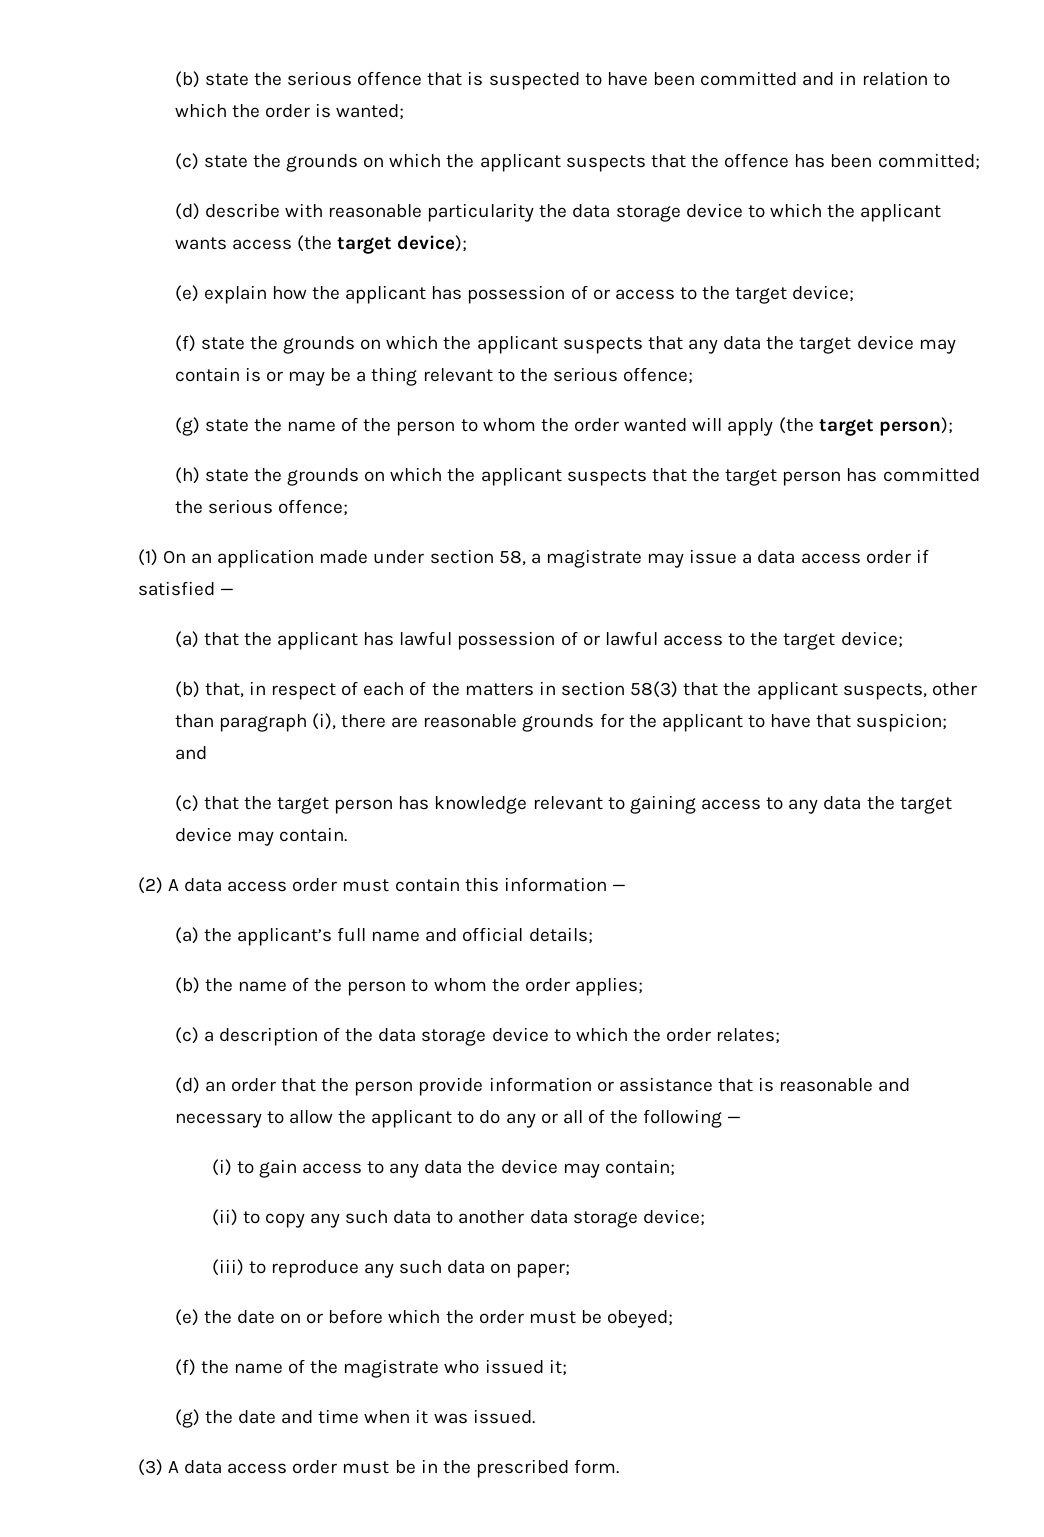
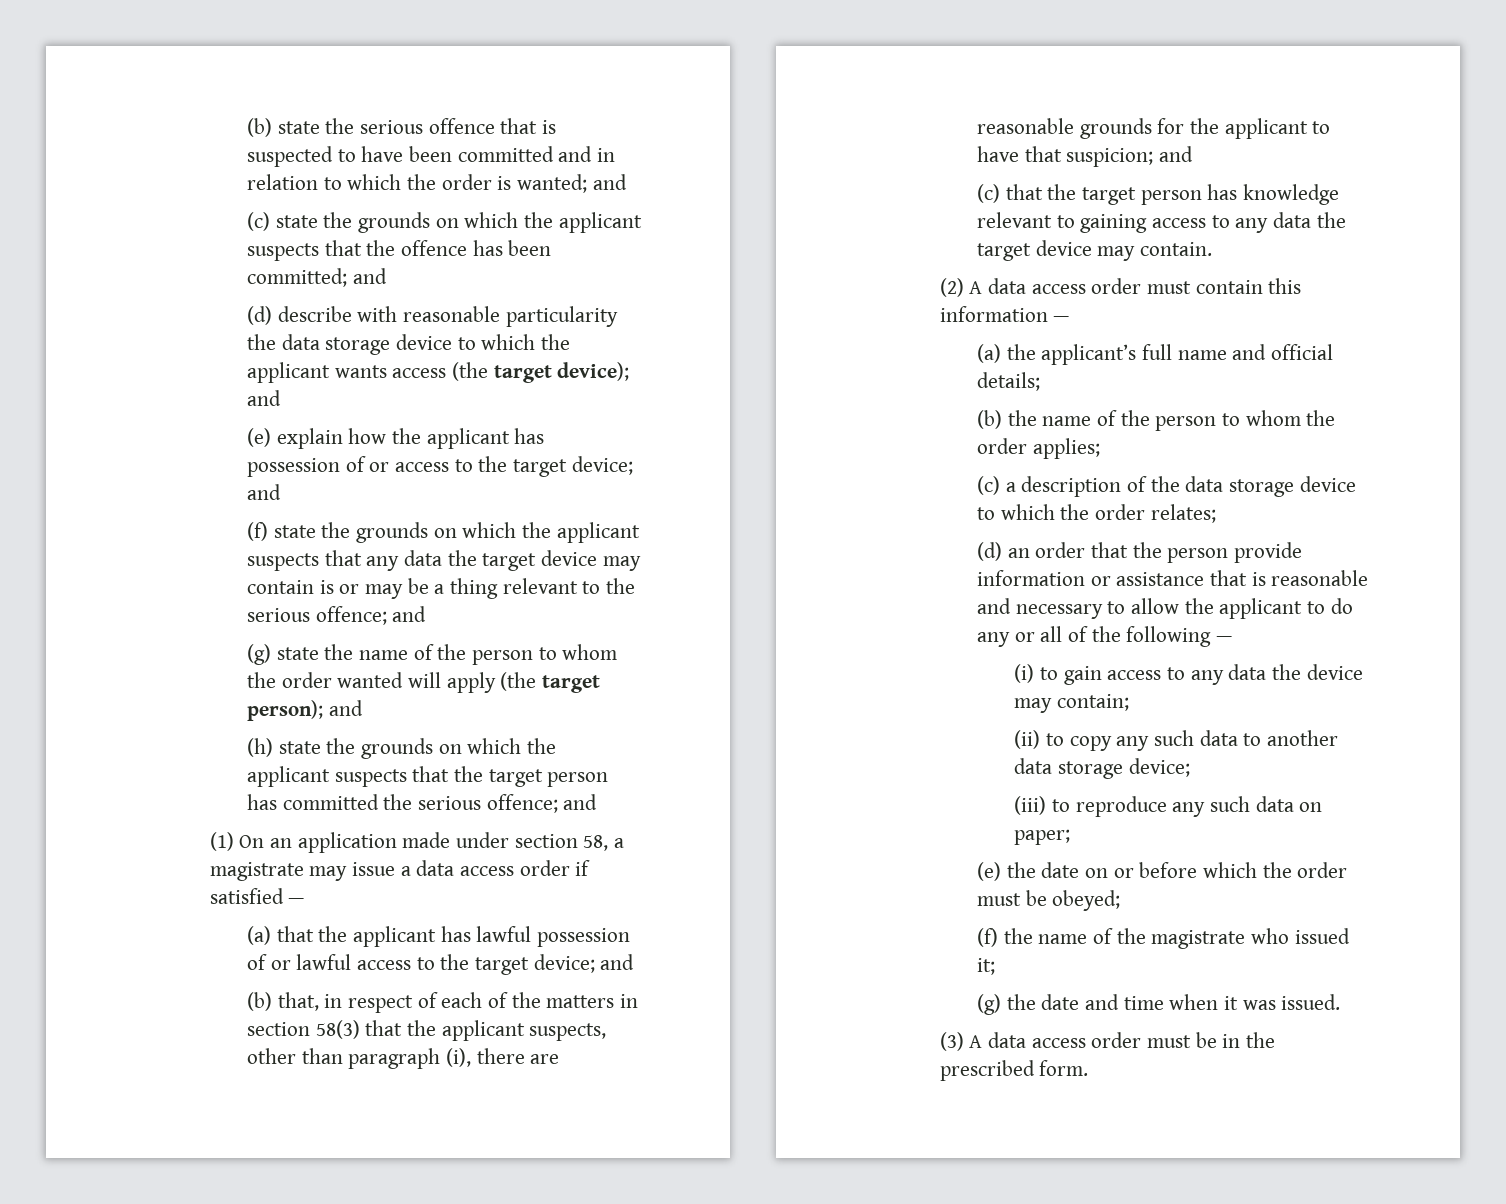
- (b) state the serious offence that is suspected to have been committed and in relation to which the order is wanted;
+ (b) state the serious offence that is suspected to have been committed and in relation to which the order is wanted; and
- (c) state the grounds on which the applicant suspects that the offence has been committed;
+ (c) state the grounds on which the applicant suspects that the offence has been committed; and
- (d) describe with reasonable particularity the data storage device to which the applicant wants access (the target device);
+ (d) describe with reasonable particularity the data storage device to which the applicant wants access (the target device); and
- (e) explain how the applicant has possession of or access to the target device;
+ (e) explain how the applicant has possession of or access to the target device; and
- (f) state the grounds on which the applicant suspects that any data the target device may contain is or may be a thing relevant to the serious offence;
+ (f) state the grounds on which the applicant suspects that any data the target device may contain is or may be a thing relevant to the serious offence; and
- (g) state the name of the person to whom the order wanted will apply (the target person);
+ (g) state the name of the person to whom the order wanted will apply (the target person); and
- (h) state the grounds on which the applicant suspects that the target person has committed the serious offence;
+ (h) state the grounds on which the applicant suspects that the target person has committed the serious offence; and
- (a) that the applicant has lawful possession of or lawful access to the target device;
+ (a) that the applicant has lawful possession of or lawful access to the target device; and

